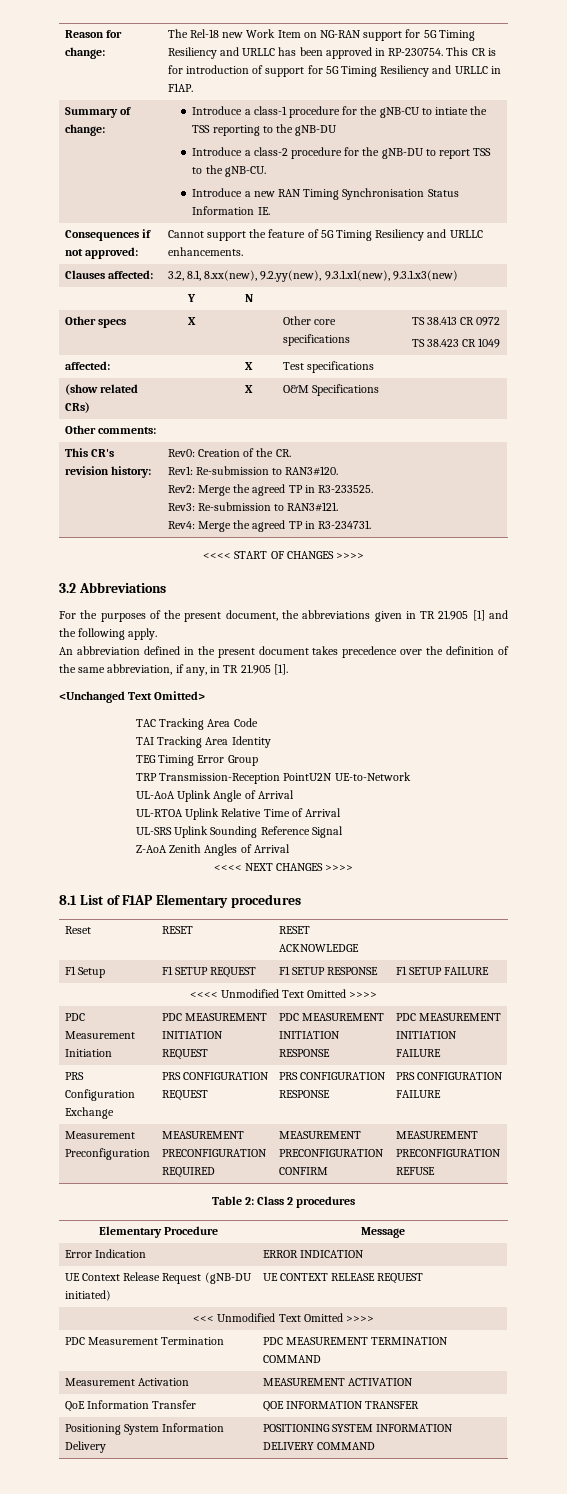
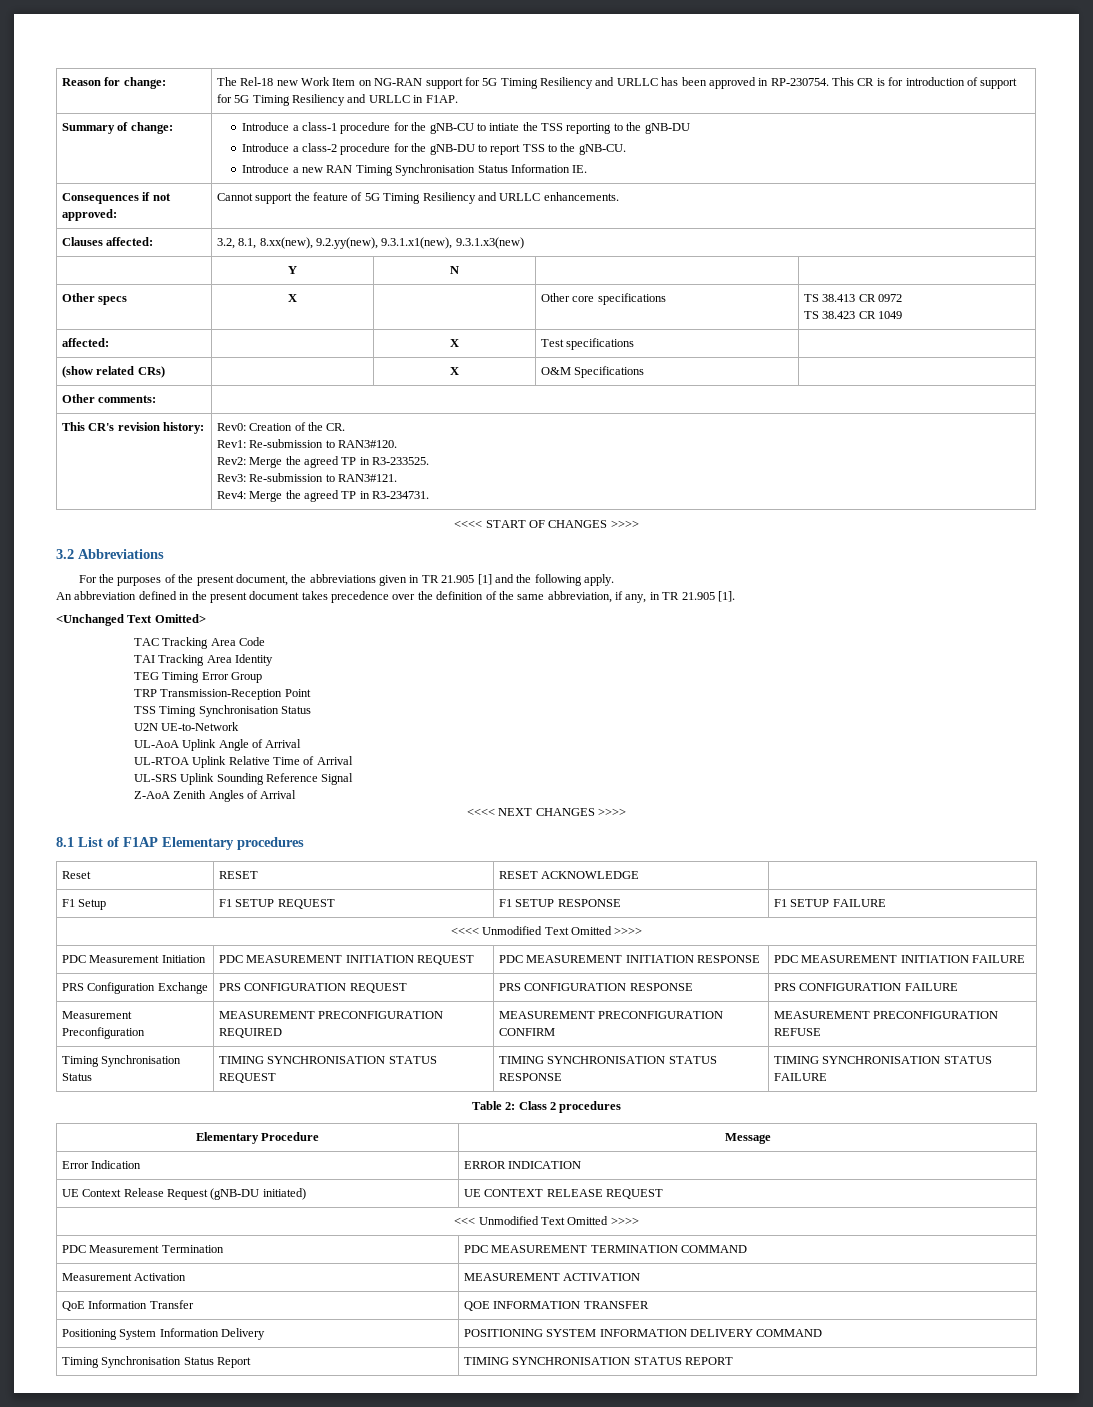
- TRP Transmission-Reception PointU2N UE-to-Network
+ TRP Transmission-Reception Point
+ TSS Timing Synchronisation Status
+ U2N UE-to-Network
+ Timing Synchronisation Status | TIMING SYNCHRONISATION STATUS REQUEST | TIMING SYNCHRONISATION STATUS RESPONSE | TIMING SYNCHRONISATION STATUS FAILURE
+ Timing Synchronisation Status Report | TIMING SYNCHRONISATION STATUS REPORT

